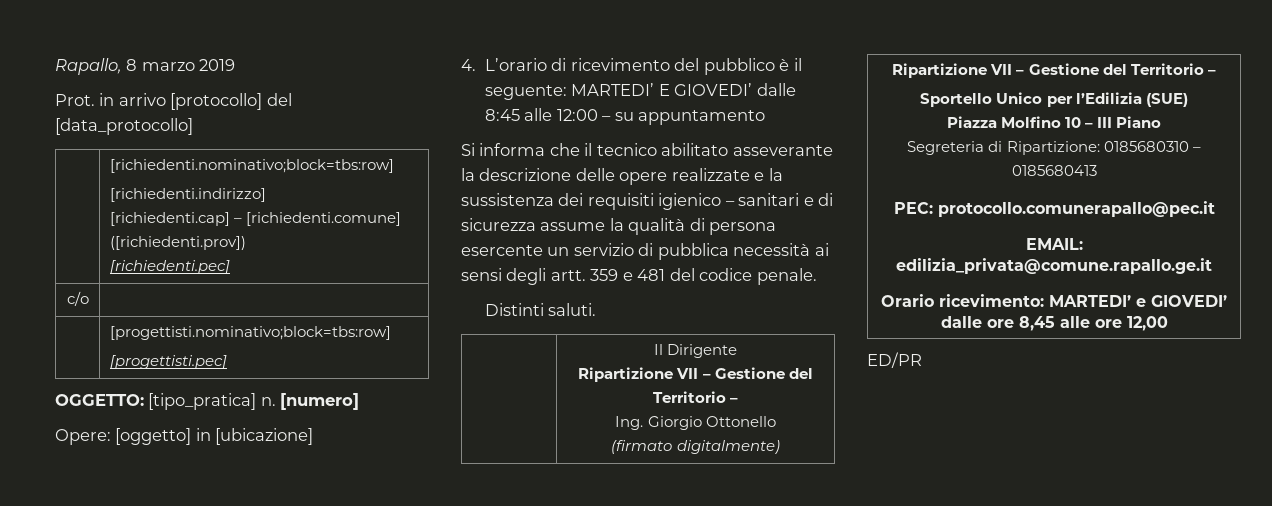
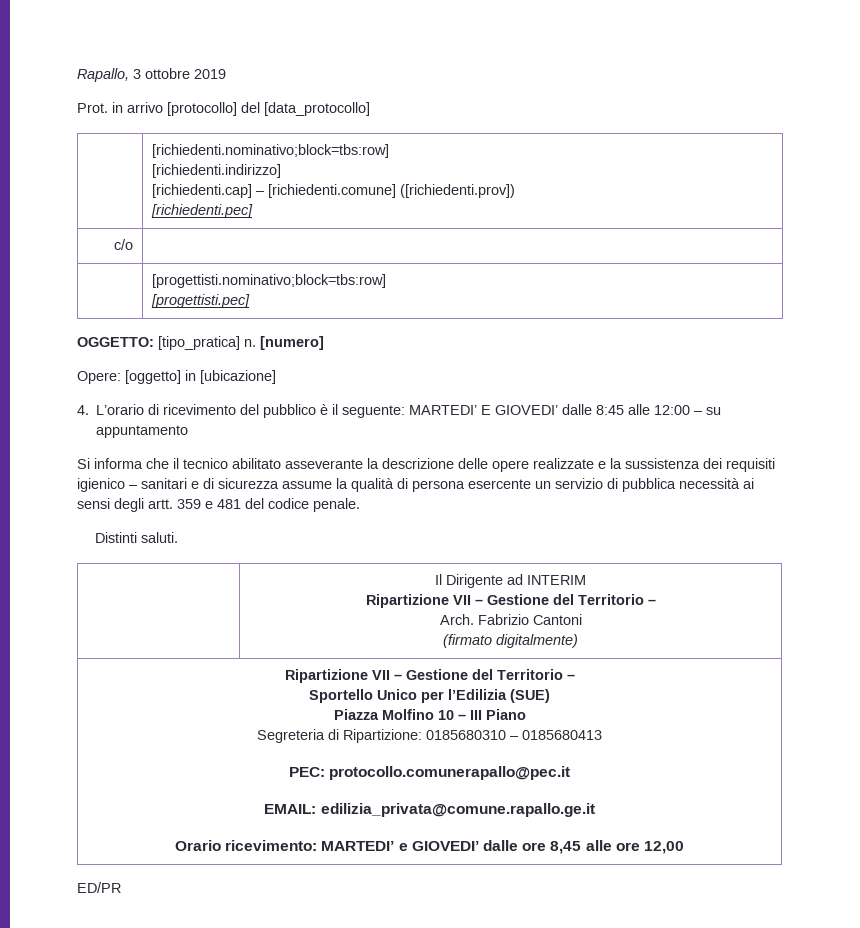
- Rapallo, 8 marzo 2019
+ Rapallo, 3 ottobre 2019
- | Il Dirigente
+ | Il Dirigente ad INTERIM
  Ripartizione VII – Gestione del Territorio –
- Ing. Giorgio Ottonello
+ Arch. Fabrizio Cantoni

